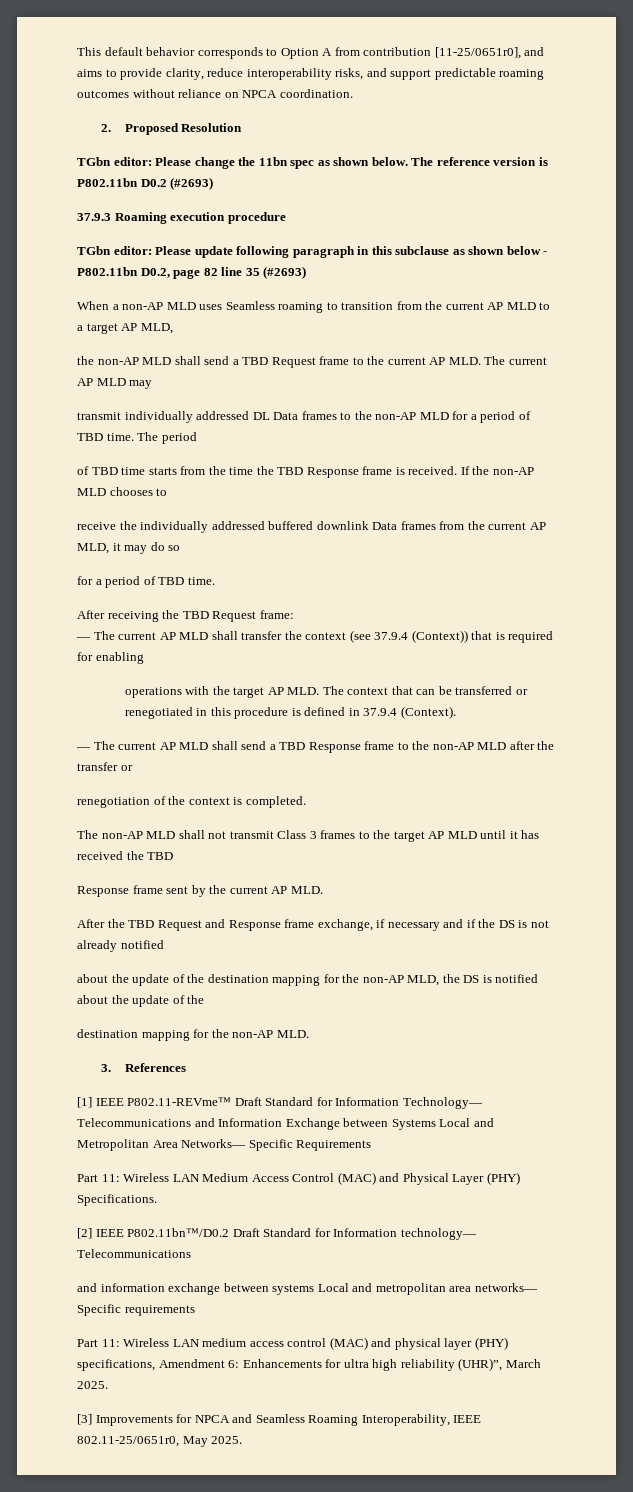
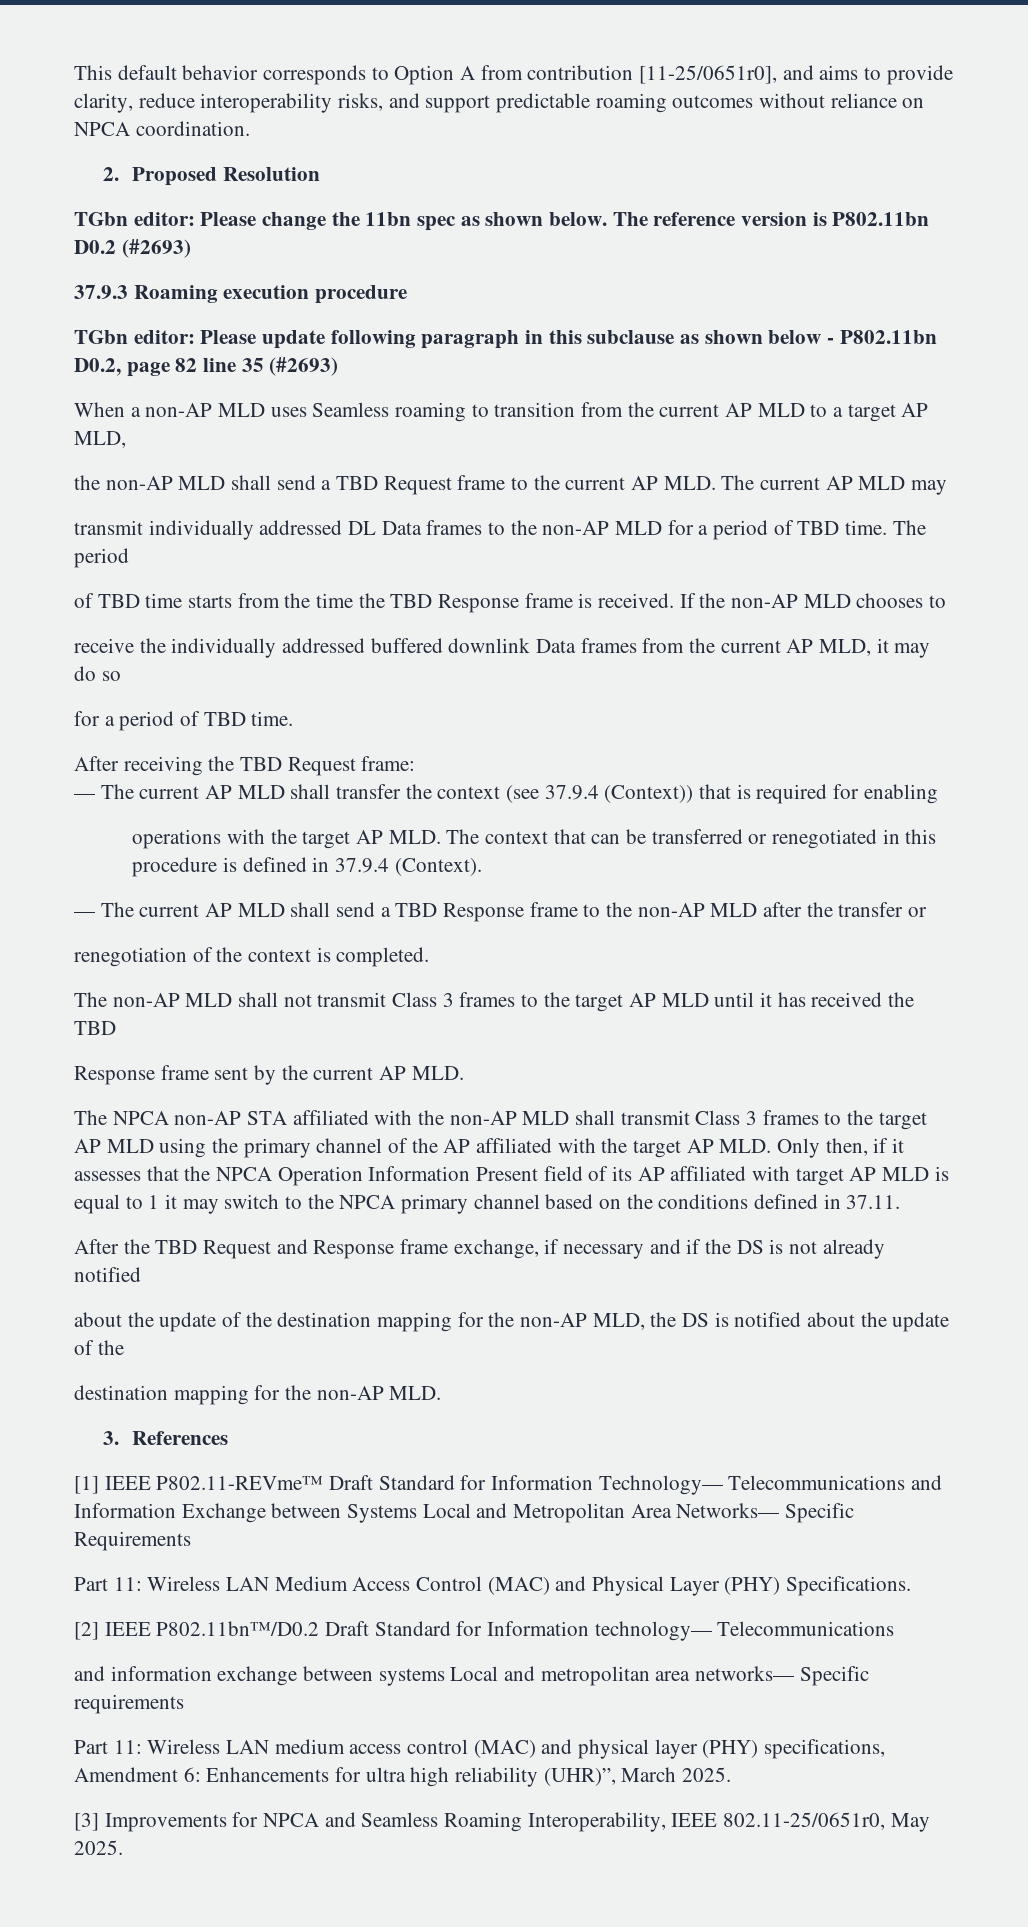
+ The NPCA non-AP STA affiliated with the non-AP MLD shall transmit Class 3 frames to the target AP MLD using the primary channel of the AP affiliated with the target AP MLD. Only then, if it assesses that the NPCA Operation Information Present field of its AP affiliated with target AP MLD is equal to 1 it may switch to the NPCA primary channel based on the conditions defined in 37.11.

